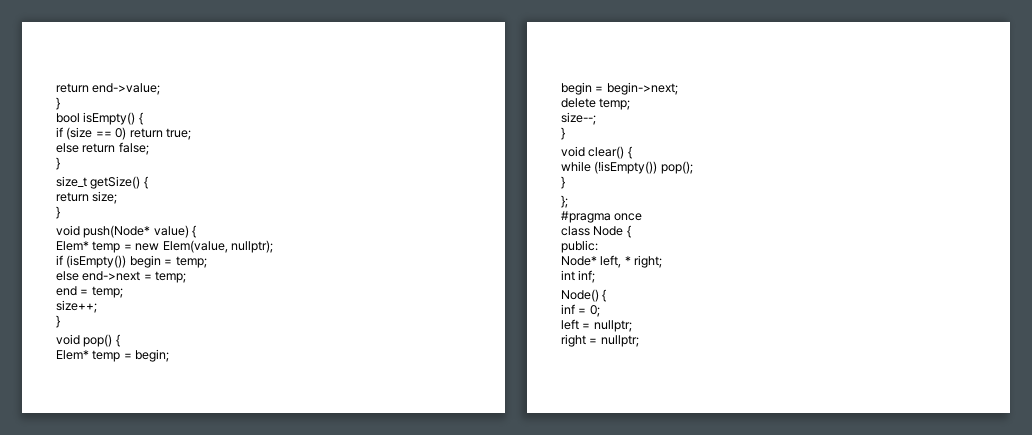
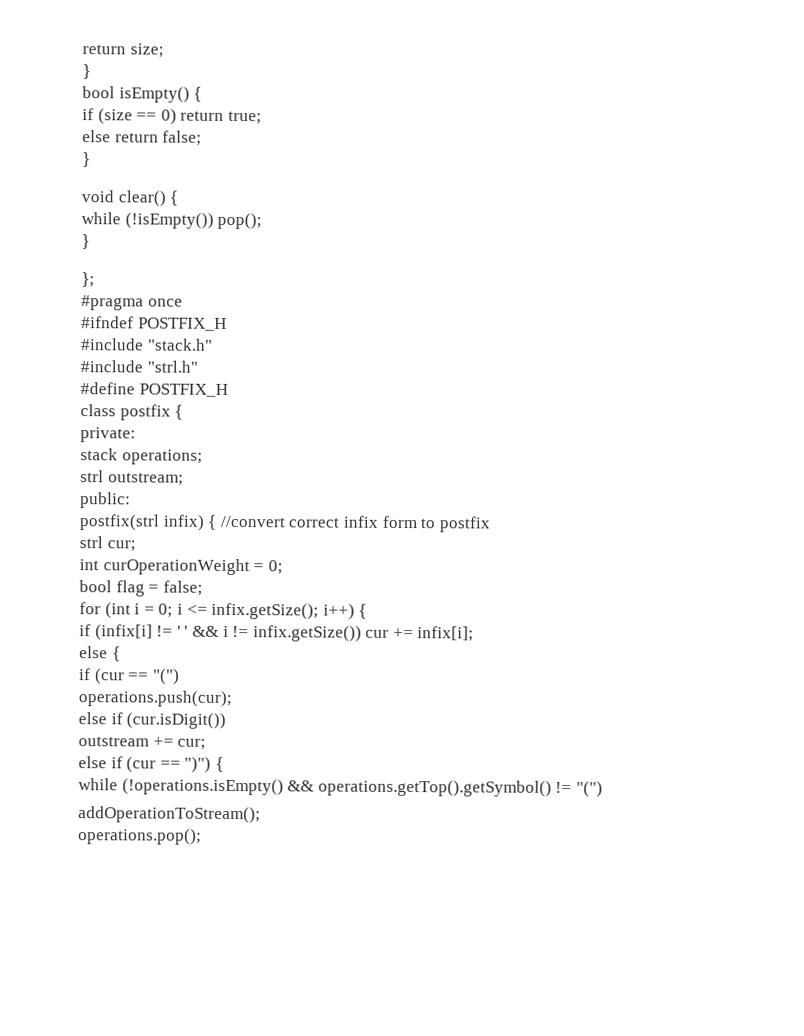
- return end->value;
+ return size;
- size_t getSize() {
- return size;
- }
- void push(Node* value) {
- Elem* temp = new Elem(value, nullptr);
- if (isEmpty()) begin = temp;
- else end->next = temp;
- end = temp;
- size++;
- }
- void pop() {
- Elem* temp = begin;
- begin = begin->next;
- delete temp;
- size--;
- }
+ #ifndef POSTFIX_H
+ #include "stack.h"
+ #include "strl.h"
+ #define POSTFIX_H
- class Node {
+ class postfix {
+ private:
+ stack operations;
+ strl outstream;
  public:
- Node* left, * right;
- int inf;
- Node() {
- inf = 0;
- left = nullptr;
- right = nullptr;
+ postfix(strl infix) { //convert correct infix form to postfix
+ strl cur;
+ int curOperationWeight = 0;
+ bool flag = false;
+ for (int i = 0; i <= infix.getSize(); i++) {
+ if (infix[i] != ' ' && i != infix.getSize()) cur += infix[i];
+ else {
+ if (cur == "(")
+ operations.push(cur);
+ else if (cur.isDigit())
+ outstream += cur;
+ else if (cur == ")") {
+ while (!operations.isEmpty() && operations.getTop().getSymbol() != "(")
+ addOperationToStream();
+ operations.pop();

